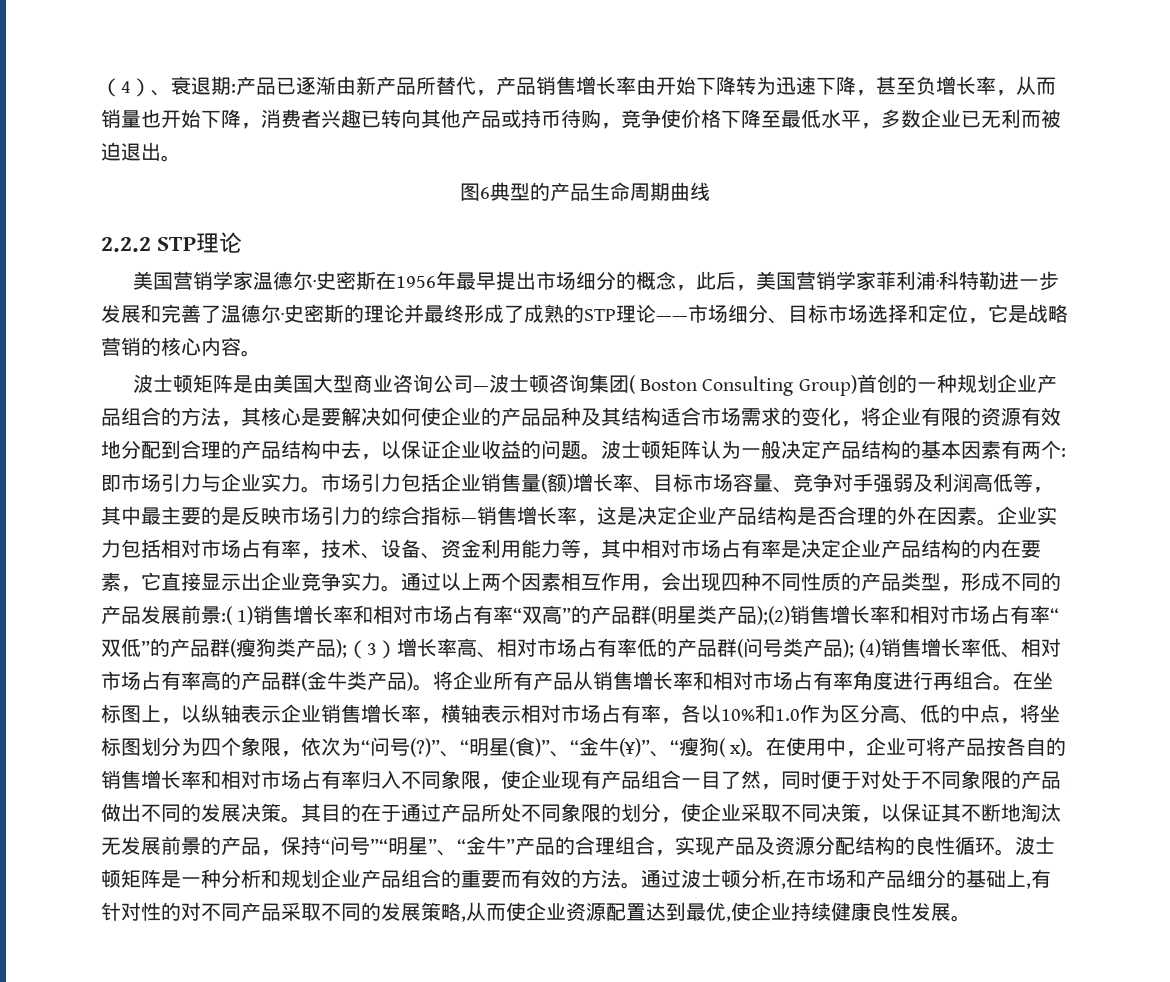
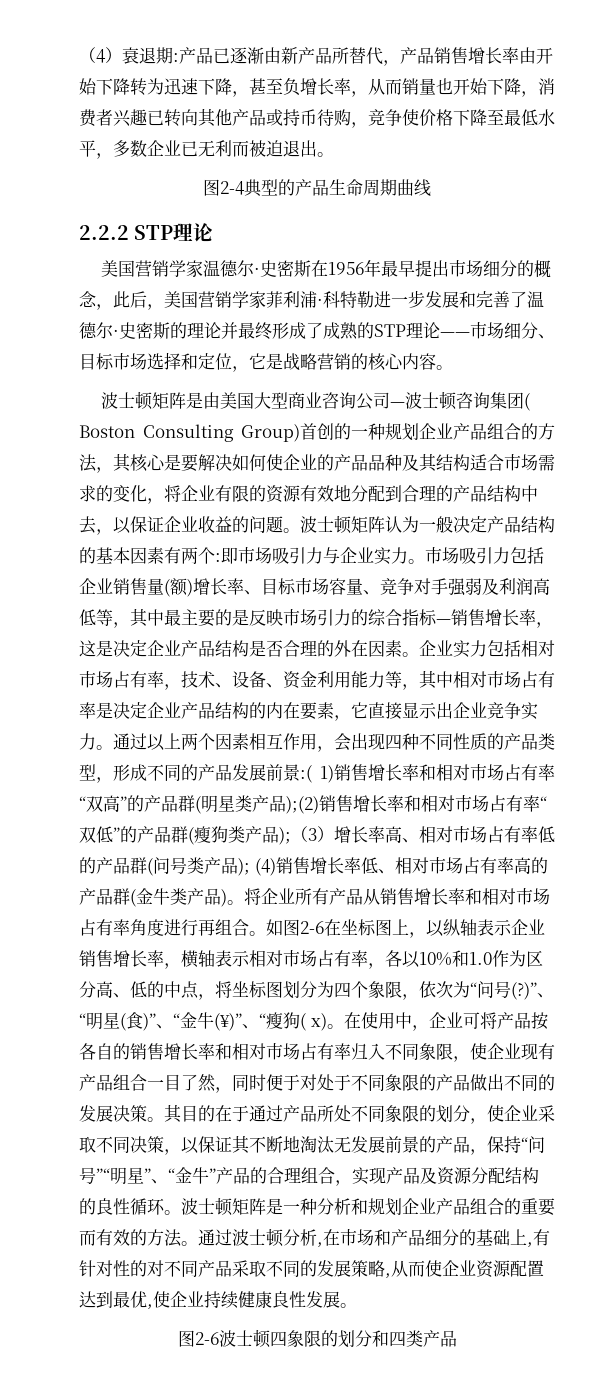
- （4）、衰退期:产品已逐渐由新产品所替代，产品销售增长率由开始下降转为迅速下降，甚至负增长率，从而销量也开始下降，消费者兴趣已转向其他产品或持币待购，竞争使价格下降至最低水平，多数企业已无利而被迫退出。
+ （4）衰退期:产品已逐渐由新产品所替代，产品销售增长率由开始下降转为迅速下降，甚至负增长率，从而销量也开始下降，消费者兴趣已转向其他产品或持币待购，竞争使价格下降至最低水平，多数企业已无利而被迫退出。
- 图6典型的产品生命周期曲线
+ 图2-4典型的产品生命周期曲线
- 波士顿矩阵认为一般决定产品结构的基本因素有两个:即市场引力与企业实力。
+ 波士顿矩阵认为一般决定产品结构的基本因素有两个:即市场吸引力与企业实力。
- 市场引力包括企业销售量(额)增长率、目标市场容量、竞争对手强弱及利润高低等，其中最主要的是反映市场引力的综合指标—销售增长率，这是决定企业产品结构是否合理的外在因素。
+ 市场吸引力包括企业销售量(额)增长率、目标市场容量、竞争对手强弱及利润高低等，其中最主要的是反映市场引力的综合指标—销售增长率，这是决定企业产品结构是否合理的外在因素。
- 在坐标图上，以纵轴表示企业销售增长率，横轴表示相对市场占有率，各以10%和1.0作为区分高、低的中点，将坐标图划分为四个象限，依次为“问号(?)”
+ 如图2-6在坐标图上，以纵轴表示企业销售增长率，横轴表示相对市场占有率，各以10%和1.0作为区分高、低的中点，将坐标图划分为四个象限，依次为“问号(?)”
+ 图2-6波士顿四象限的划分和四类产品

